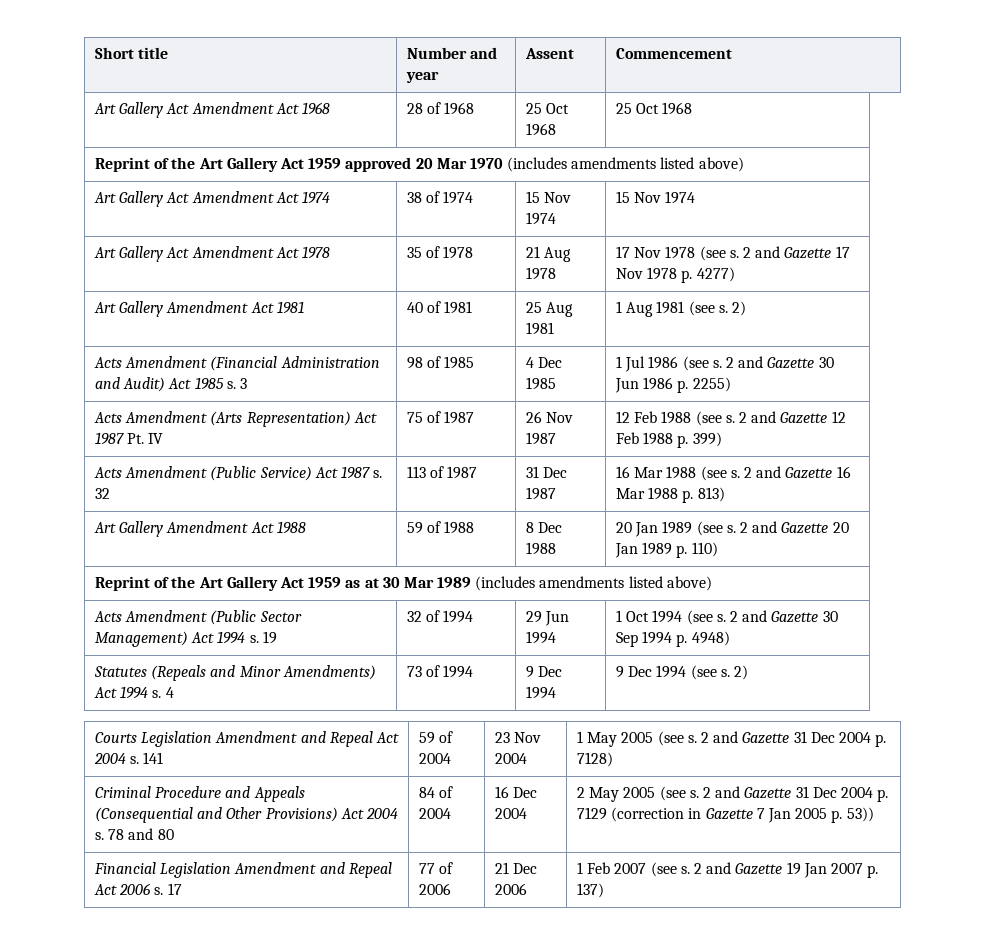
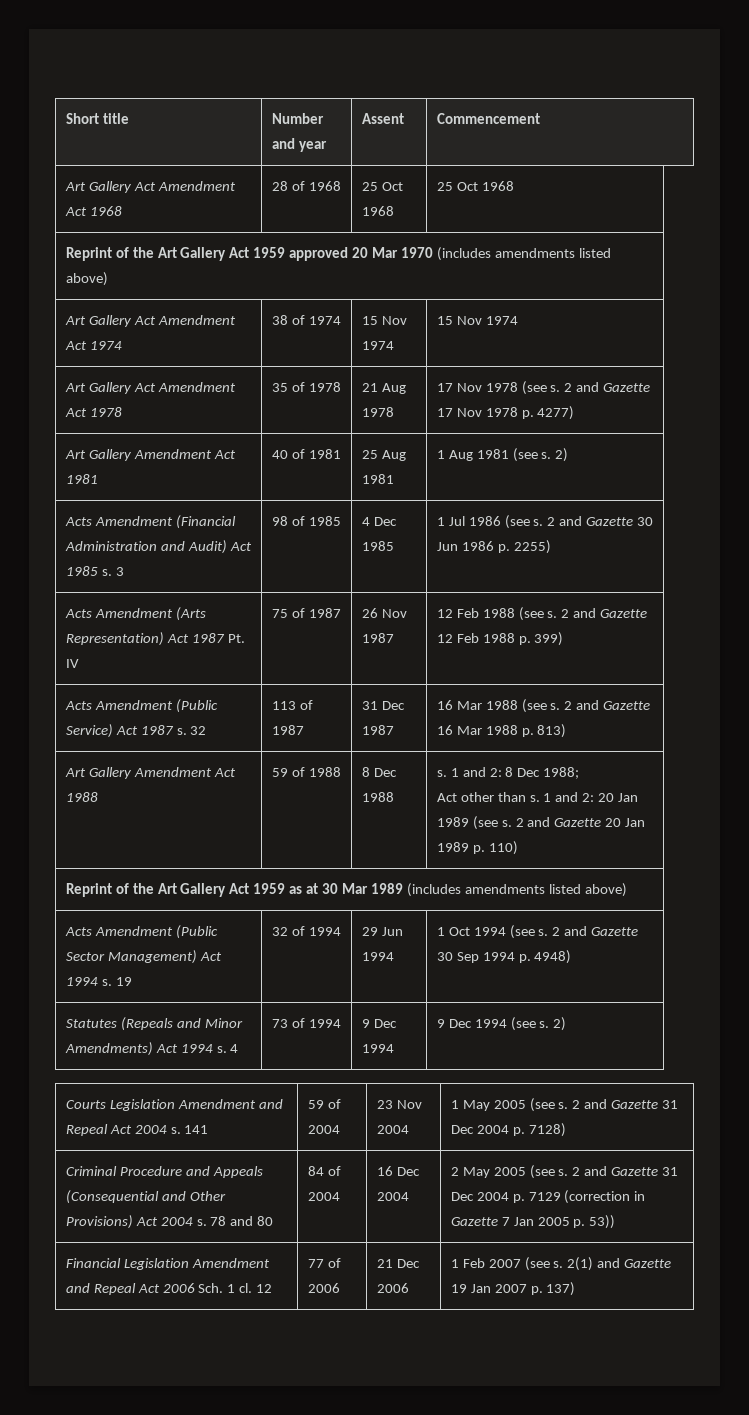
- Art Gallery Amendment Act 1988 | 59 of 1988 | 8 Dec 1988 | 20 Jan 1989 (see s. 2 and Gazette 20 Jan 1989 p. 110)
+ Art Gallery Amendment Act 1988 | 59 of 1988 | 8 Dec 1988 | s. 1 and 2: 8 Dec 1988;
+ Act other than s. 1 and 2: 20 Jan 1989 (see s. 2 and Gazette 20 Jan 1989 p. 110)
- Financial Legislation Amendment and Repeal Act 2006 s. 17 | 77 of 2006 | 21 Dec 2006 | 1 Feb 2007 (see s. 2 and Gazette 19 Jan 2007 p. 137)
+ Financial Legislation Amendment and Repeal Act 2006 Sch. 1 cl. 12 | 77 of 2006 | 21 Dec 2006 | 1 Feb 2007 (see s. 2(1) and Gazette 19 Jan 2007 p. 137)

